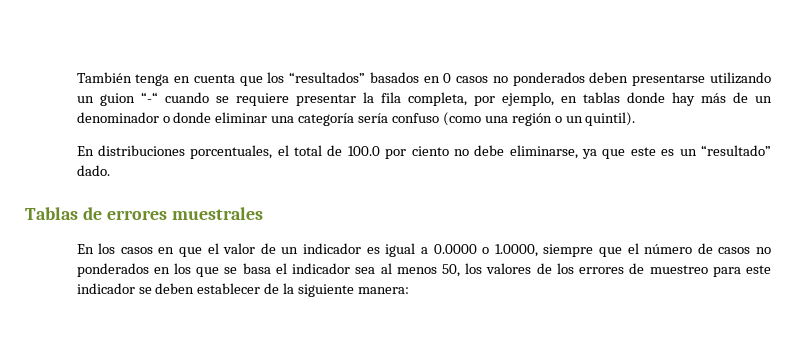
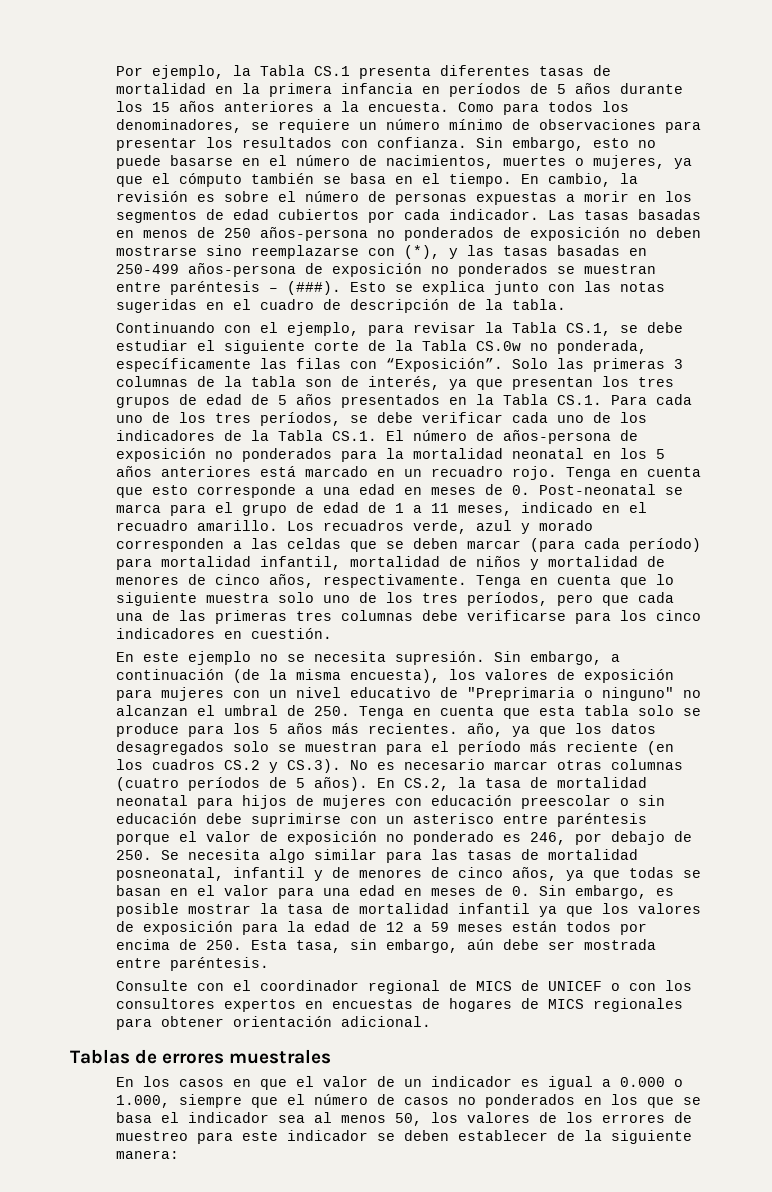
- También tenga en cuenta que los “resultados” basados en 0 casos no ponderados deben presentarse utilizando un guion “-“ cuando se requiere presentar la fila completa, por ejemplo, en tablas donde hay más de un denominador o donde eliminar una categoría sería confuso (como una región o un quintil).
- En distribuciones porcentuales, el total de 100.0 por ciento no debe eliminarse, ya que este es un “resultado” dado.
+ Por ejemplo, la Tabla CS.1 presenta diferentes tasas de mortalidad en la primera infancia en períodos de 5 años durante los 15 años anteriores a la encuesta. Como para todos los denominadores, se requiere un número mínimo de observaciones para presentar los resultados con confianza. Sin embargo, esto no puede basarse en el número de nacimientos, muertes o mujeres, ya que el cómputo también se basa en el tiempo. En cambio, la revisión es sobre el número de personas expuestas a morir en los segmentos de edad cubiertos por cada indicador. Las tasas basadas en menos de 250 años-persona no ponderados de exposición no deben mostrarse sino reemplazarse con (*), y las tasas basadas en 250-499 años-persona de exposición no ponderados se muestran entre paréntesis – (###). Esto se explica junto con las notas sugeridas en el cuadro de descripción de la tabla.
+ Continuando con el ejemplo, para revisar la Tabla CS.1, se debe estudiar el siguiente corte de la Tabla CS.0w no ponderada, específicamente las filas con “Exposición”. Solo las primeras 3 columnas de la tabla son de interés, ya que presentan los tres grupos de edad de 5 años presentados en la Tabla CS.1. Para cada uno de los tres períodos, se debe verificar cada uno de los indicadores de la Tabla CS.1. El número de años-persona de exposición no ponderados para la mortalidad neonatal en los 5 años anteriores está marcado en un recuadro rojo. Tenga en cuenta que esto corresponde a una edad en meses de 0. Post-neonatal se marca para el grupo de edad de 1 a 11 meses, indicado en el recuadro amarillo. Los recuadros verde, azul y morado corresponden a las celdas que se deben marcar (para cada período) para mortalidad infantil, mortalidad de niños y mortalidad de menores de cinco años, respectivamente. Tenga en cuenta que lo siguiente muestra solo uno de los tres períodos, pero que cada una de las primeras tres columnas debe verificarse para los cinco indicadores en cuestión.
+ En este ejemplo no se necesita supresión. Sin embargo, a continuación (de la misma encuesta), los valores de exposición para mujeres con un nivel educativo de "Preprimaria o ninguno" no alcanzan el umbral de 250. Tenga en cuenta que esta tabla solo se produce para los 5 años más recientes. año, ya que los datos desagregados solo se muestran para el período más reciente (en los cuadros CS.2 y CS.3). No es necesario marcar otras columnas (cuatro períodos de 5 años). En CS.2, la tasa de mortalidad neonatal para hijos de mujeres con educación preescolar o sin educación debe suprimirse con un asterisco entre paréntesis porque el valor de exposición no ponderado es 246, por debajo de 250. Se necesita algo similar para las tasas de mortalidad posneonatal, infantil y de menores de cinco años, ya que todas se basan en el valor para una edad en meses de 0. Sin embargo, es posible mostrar la tasa de mortalidad infantil ya que los valores de exposición para la edad de 12 a 59 meses están todos por encima de 250. Esta tasa, sin embargo, aún debe ser mostrada entre paréntesis.
+ Consulte con el coordinador regional de MICS de UNICEF o con los consultores expertos en encuestas de hogares de MICS regionales para obtener orientación adicional.
- En los casos en que el valor de un indicador es igual a 0.0000 o 1.0000, siempre que el número de casos no ponderados en los que se basa el indicador sea al menos 50, los valores de los errores de muestreo para este indicador se deben establecer de la siguiente manera:
+ En los casos en que el valor de un indicador es igual a 0.000 o 1.000, siempre que el número de casos no ponderados en los que se basa el indicador sea al menos 50, los valores de los errores de muestreo para este indicador se deben establecer de la siguiente manera:

